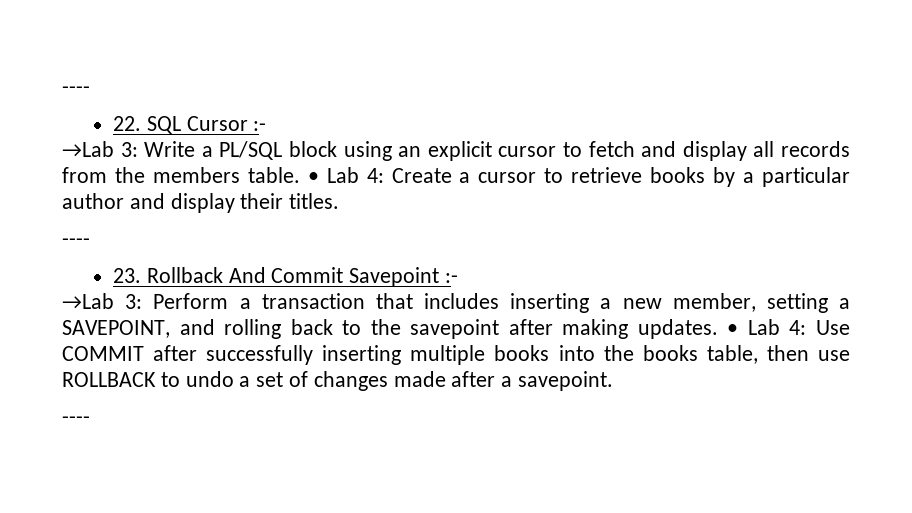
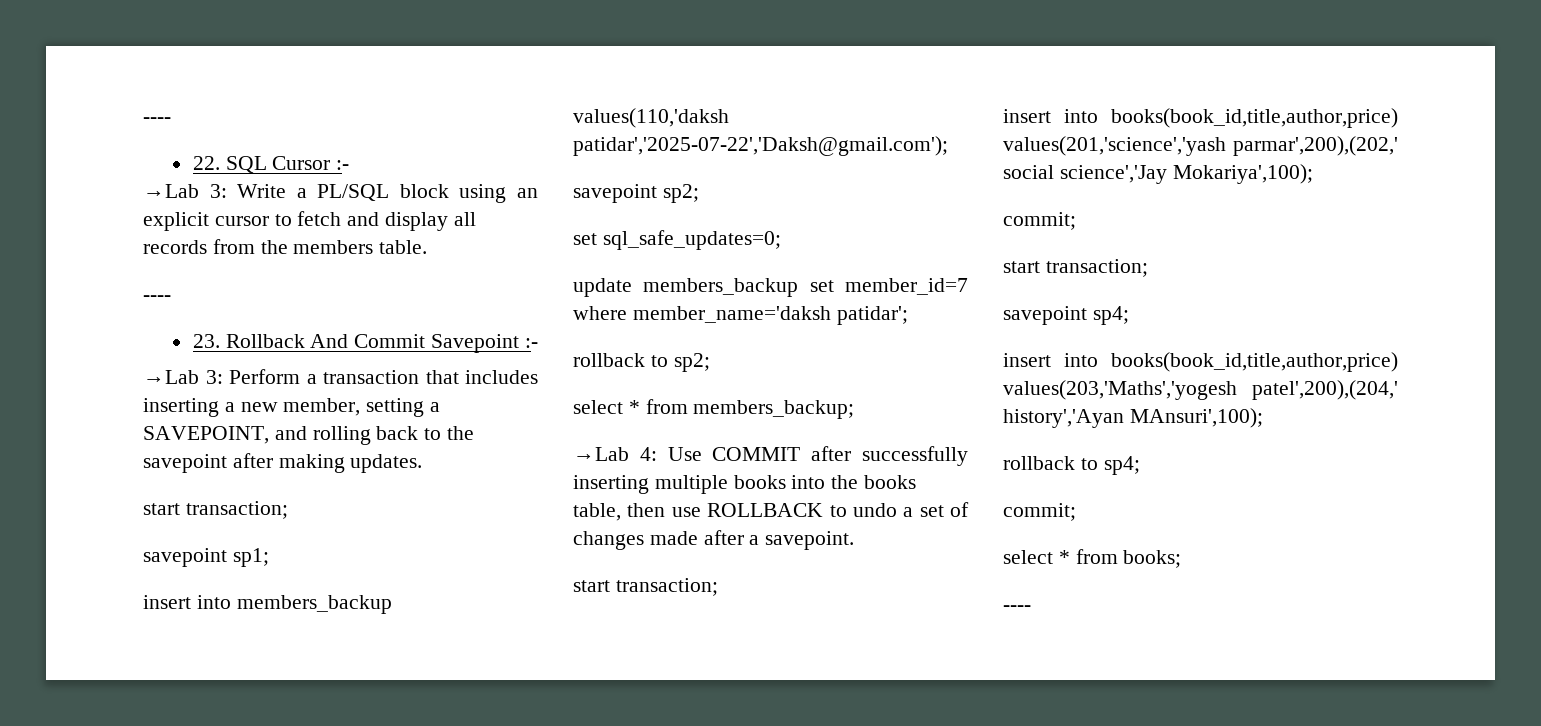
- • Lab 4: Create a cursor to retrieve books by a particular author and display their titles.
- →Lab 3: Perform a transaction that includes inserting a new member, setting a SAVEPOINT, and rolling back to the savepoint after making updates. • Lab 4: Use COMMIT after successfully inserting multiple books into the books table, then use ROLLBACK to undo a set of changes made after a savepoint.
+ →Lab 3: Perform a transaction that includes inserting a new member, setting a SAVEPOINT, and rolling back to the savepoint after making updates.
+ start transaction;
+ savepoint sp1;
+ insert into members_backup values(110,'daksh patidar','2025-07-22','Daksh@gmail.com');
+ savepoint sp2;
+ set sql_safe_updates=0;
+ update members_backup set member_id=7 where member_name='daksh patidar';
+ rollback to sp2;
+ select * from members_backup;
+ →Lab 4: Use COMMIT after successfully inserting multiple books into the books table, then use ROLLBACK to undo a set of changes made after a savepoint.
+ start transaction;
+ insert into books(book_id,title,author,price) values(201,'science','yash parmar',200),(202,' social science','Jay Mokariya',100);
+ commit;
+ start transaction;
+ savepoint sp4;
+ insert into books(book_id,title,author,price) values(203,'Maths','yogesh patel',200),(204,' history','Ayan MAnsuri',100);
+ rollback to sp4;
+ commit;
+ select * from books;

